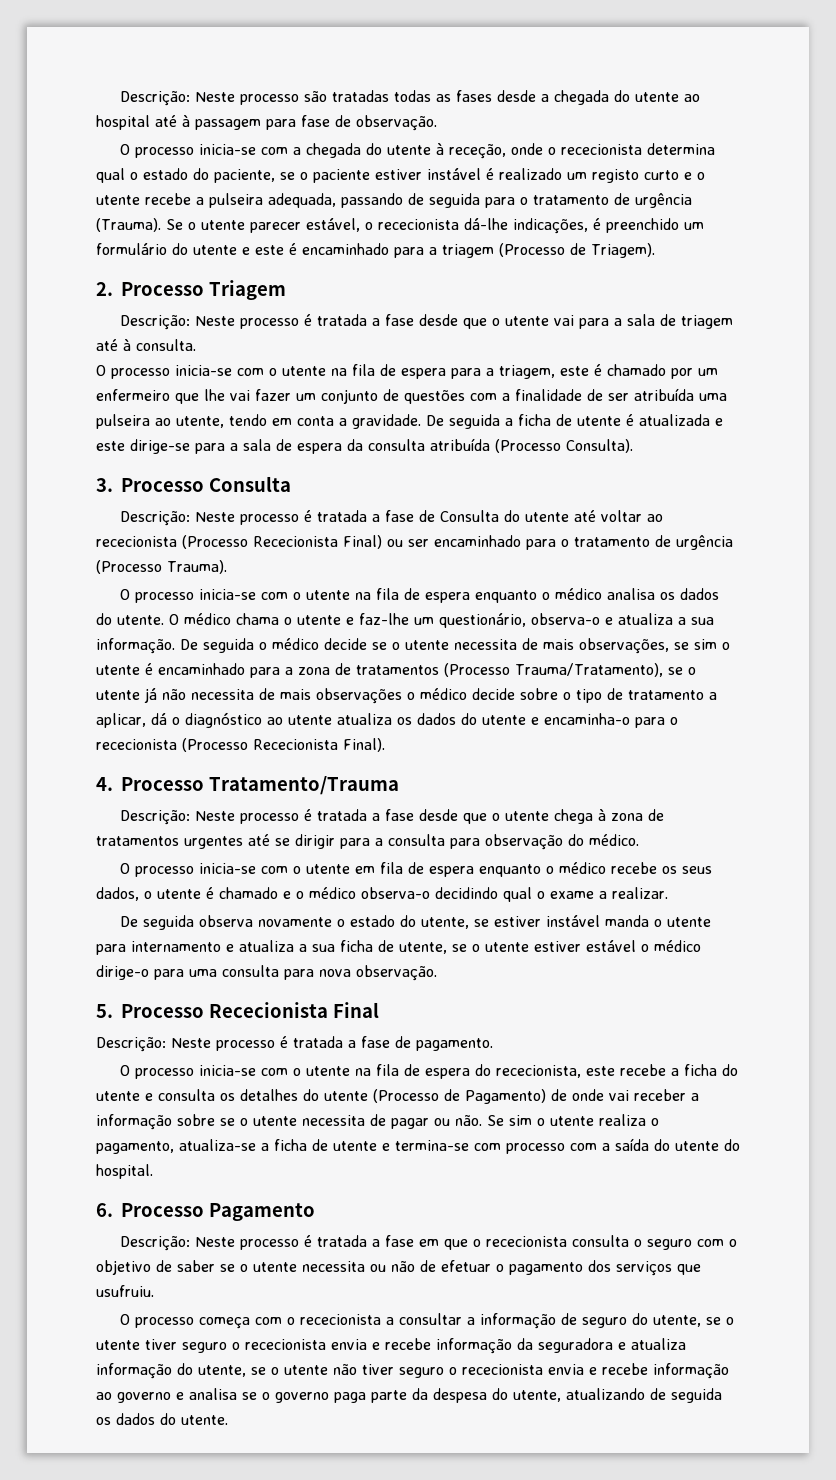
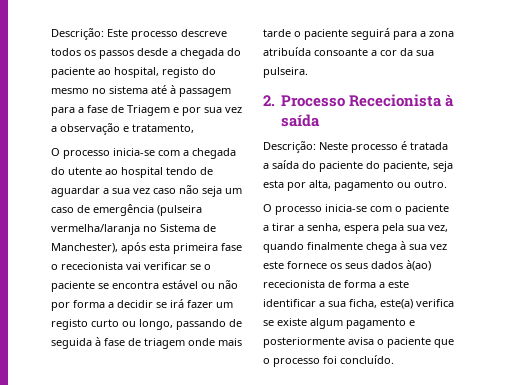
- Descrição: Neste processo são tratadas todas as fases desde a chegada do utente ao hospital até à passagem para fase de observação.
+ Descrição: Este processo descreve todos os passos desde a chegada do paciente ao hospital, registo do mesmo no sistema até à passagem para a fase de Triagem e por sua vez a observação e tratamento,
- O processo inicia-se com a chegada do utente à receção, onde o rececionista determina qual o estado do paciente, se o paciente estiver instável é realizado um registo curto e o utente recebe a pulseira adequada, passando de seguida para o tratamento de urgência (Trauma). Se o utente parecer estável, o rececionista dá-lhe indicações, é preenchido um formulário do utente e este é encaminhado para a triagem (Processo de Triagem).
+ O processo inicia-se com a chegada do utente ao hospital tendo de aguardar a sua vez caso não seja um caso de emergência (pulseira vermelha/laranja no Sistema de Manchester), após esta primeira fase o rececionista vai verificar se o paciente se encontra estável ou não por forma a decidir se irá fazer um registo curto ou longo, passando de seguida à fase de triagem onde mais tarde o paciente seguirá para a zona atribuída consoante a cor da sua pulseira.
- 2. Processo Triagem
- Descrição: Neste processo é tratada a fase desde que o utente vai para a sala de triagem até à consulta.
- O processo inicia-se com o utente na fila de espera para a triagem, este é chamado por um enfermeiro que lhe vai fazer um conjunto de questões com a finalidade de ser atribuída uma pulseira ao utente, tendo em conta a gravidade. De seguida a ficha de utente é atualizada e este dirige-se para a sala de espera da consulta atribuída (Processo Consulta).
- 3. Processo Consulta
- Descrição: Neste processo é tratada a fase de Consulta do utente até voltar ao rececionista (Processo Rececionista Final) ou ser encaminhado para o tratamento de urgência (Processo Trauma).
- O processo inicia-se com o utente na fila de espera enquanto o médico analisa os dados do utente. O médico chama o utente e faz-lhe um questionário, observa-o e atualiza a sua informação. De seguida o médico decide se o utente necessita de mais observações, se sim o utente é encaminhado para a zona de tratamentos (Processo Trauma/Tratamento), se o utente já não necessita de mais observações o médico decide sobre o tipo de tratamento a aplicar, dá o diagnóstico ao utente atualiza os dados do utente e encaminha-o para o rececionista (Processo Rececionista Final).
- 4. Processo Tratamento/Trauma
- Descrição: Neste processo é tratada a fase desde que o utente chega à zona de tratamentos urgentes até se dirigir para a consulta para observação do médico.
- O processo inicia-se com o utente em fila de espera enquanto o médico recebe os seus dados, o utente é chamado e o médico observa-o decidindo qual o exame a realizar.
- De seguida observa novamente o estado do utente, se estiver instável manda o utente para internamento e atualiza a sua ficha de utente, se o utente estiver estável o médico dirige-o para uma consulta para nova observação.
- 5. Processo Rececionista Final
- Descrição: Neste processo é tratada a fase de pagamento.
- O processo inicia-se com o utente na fila de espera do rececionista, este recebe a ficha do utente e consulta os detalhes do utente (Processo de Pagamento) de onde vai receber a informação sobre se o utente necessita de pagar ou não. Se sim o utente realiza o pagamento, atualiza-se a ficha de utente e termina-se com processo com a saída do utente do hospital.
- 6. Processo Pagamento
- Descrição: Neste processo é tratada a fase em que o rececionista consulta o seguro com o objetivo de saber se o utente necessita ou não de efetuar o pagamento dos serviços que usufruiu.
- O processo começa com o rececionista a consultar a informação de seguro do utente, se o utente tiver seguro o rececionista envia e recebe informação da seguradora e atualiza informação do utente, se o utente não tiver seguro o rececionista envia e recebe informação ao governo e analisa se o governo paga parte da despesa do utente, atualizando de seguida os dados do utente.
+ 2. Processo Rececionista à saída
+ Descrição: Neste processo é tratada a saída do paciente do paciente, seja esta por alta, pagamento ou outro.
+ O processo inicia-se com o paciente a tirar a senha, espera pela sua vez, quando finalmente chega à sua vez este fornece os seus dados à(ao) rececionista de forma a este identificar a sua ficha, este(a) verifica se existe algum pagamento e posteriormente avisa o paciente que o processo foi concluído.

